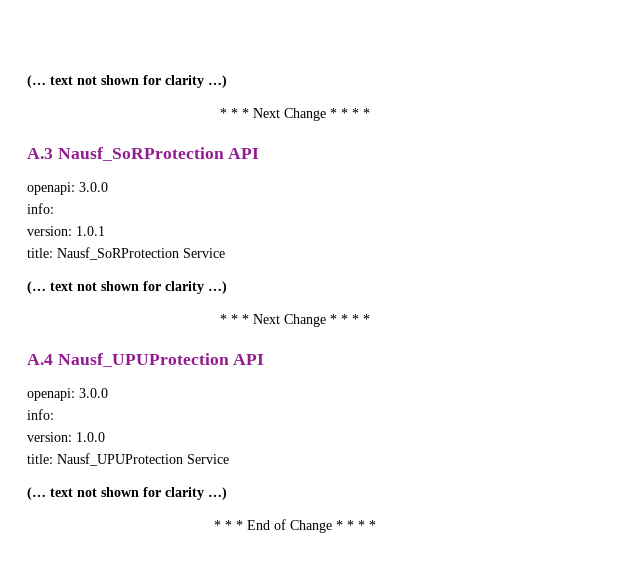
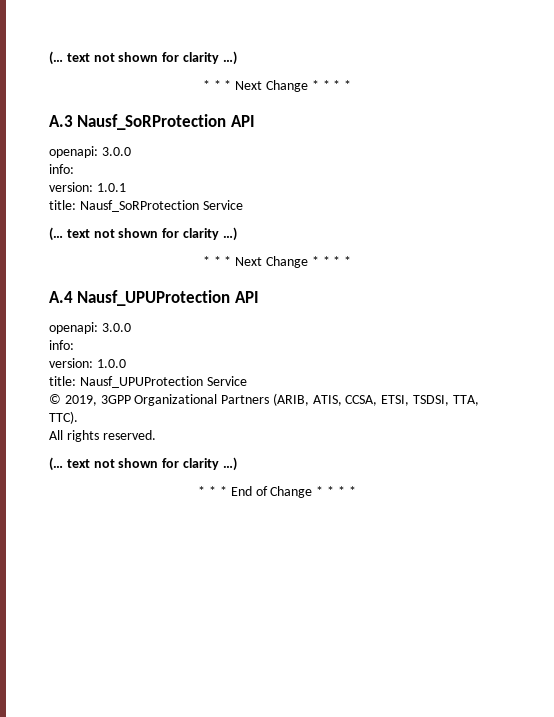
+ © 2019, 3GPP Organizational Partners (ARIB, ATIS, CCSA, ETSI, TSDSI, TTA, TTC).
+ All rights reserved.

